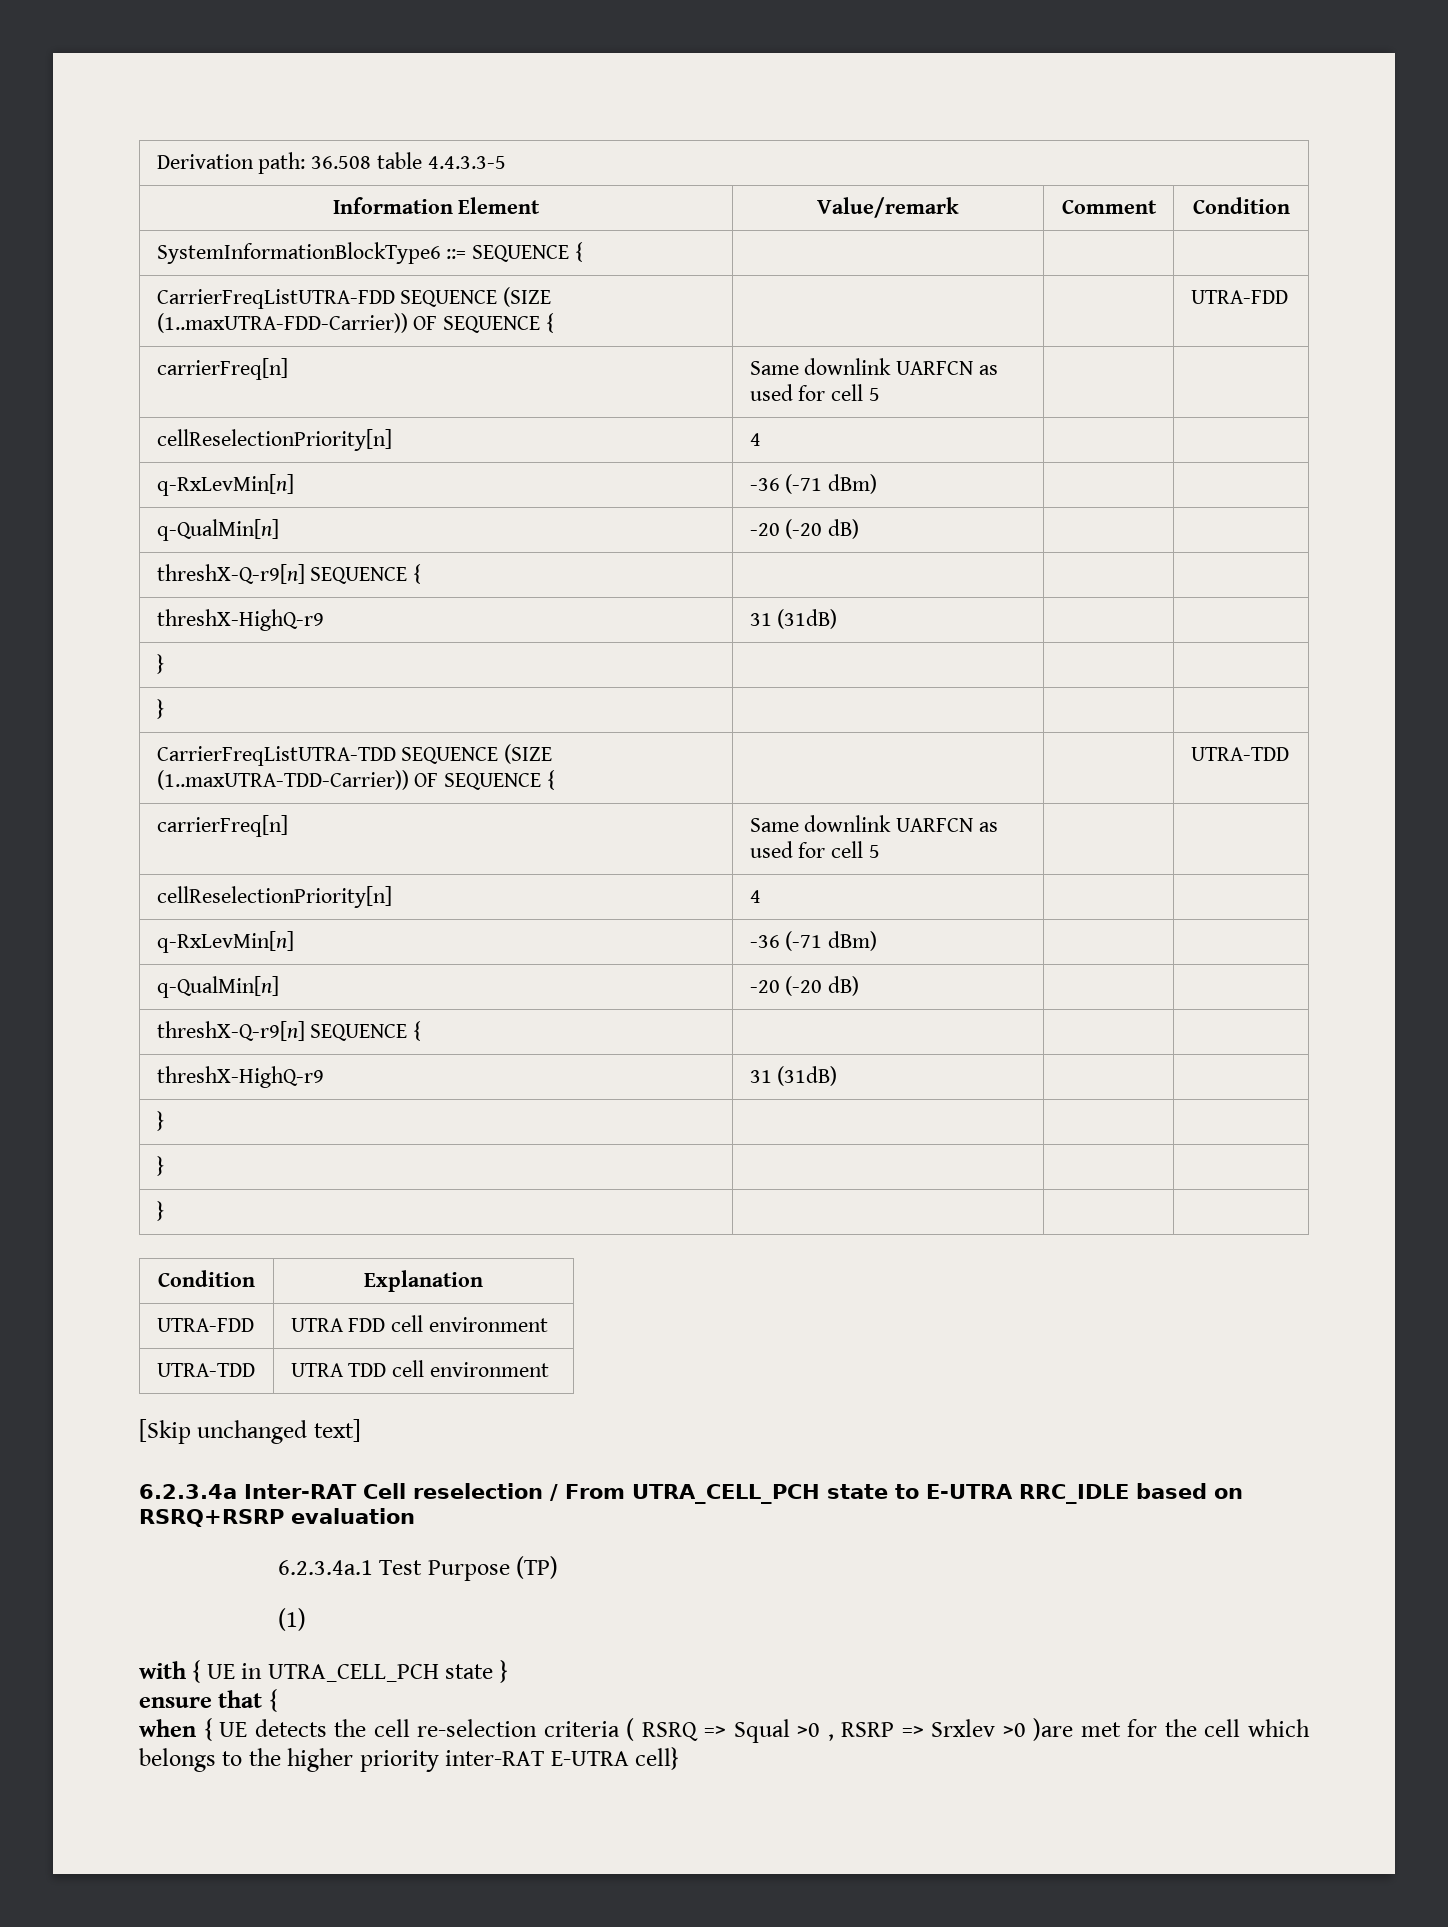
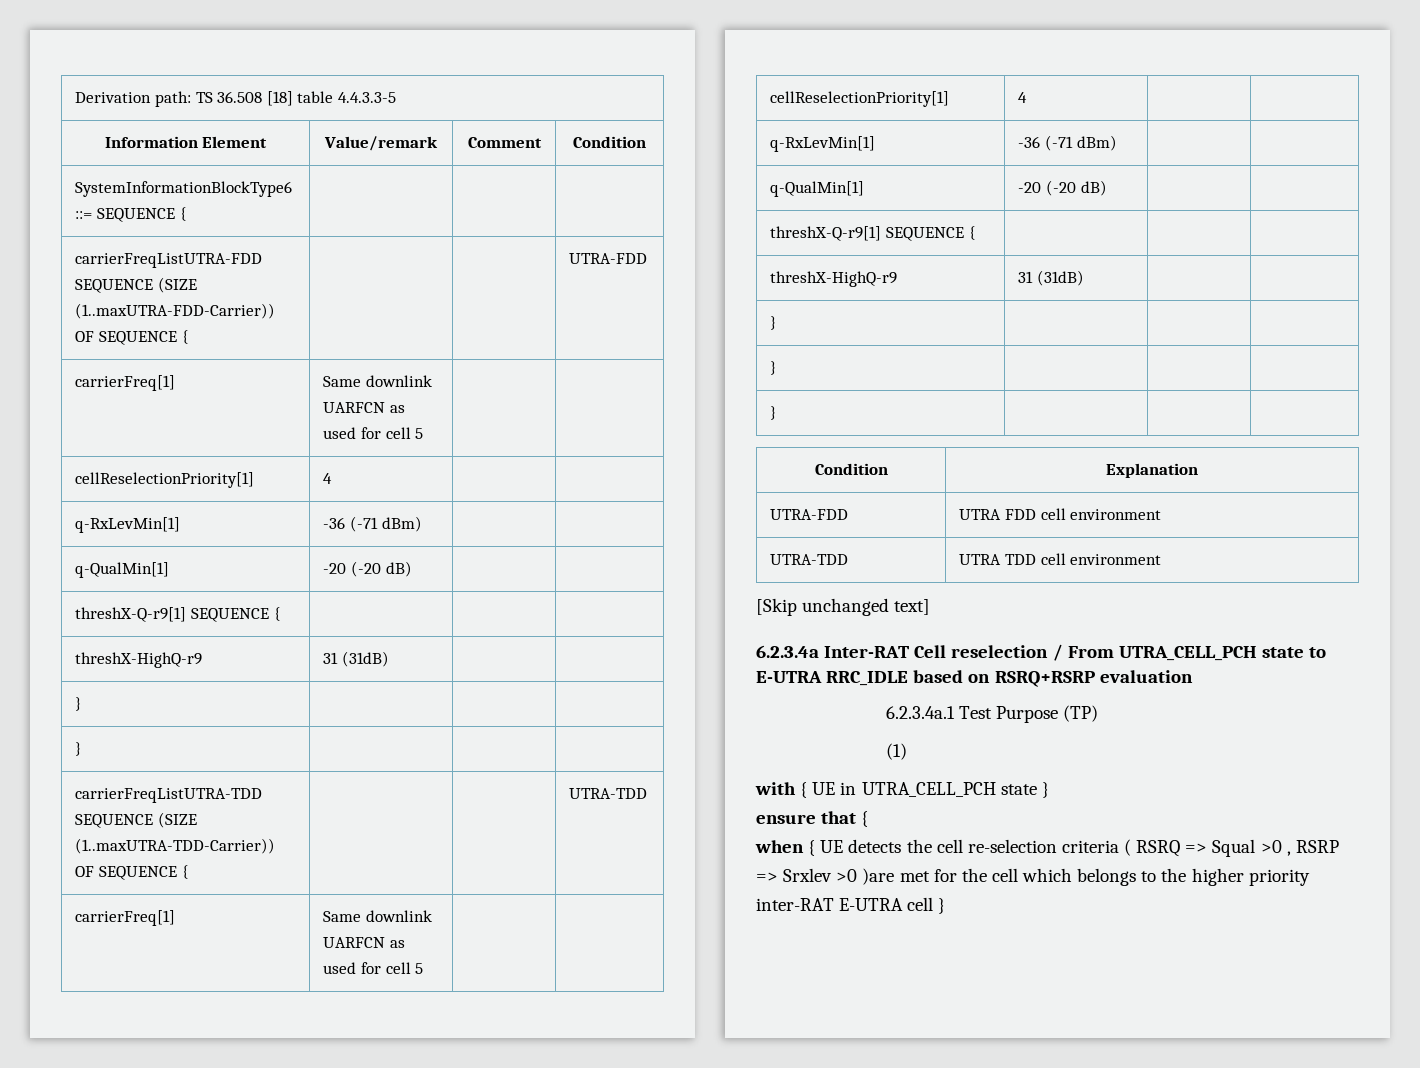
- Derivation path: 36.508 table 4.4.3.3-5
+ Derivation path: TS 36.508 [18] table 4.4.3.3-5
- CarrierFreqListUTRA-FDD SEQUENCE (SIZE (1..maxUTRA-FDD-Carrier)) OF SEQUENCE { | | | UTRA-FDD
- carrierFreq[n] | Same downlink UARFCN as used for cell 5 | |
- cellReselectionPriority[n] | 4 | |
- q-RxLevMin[n] | -36 (-71 dBm) | |
- q-QualMin[n] | -20 (-20 dB) | |
- threshX-Q-r9[n] SEQUENCE { | | |
+ carrierFreqListUTRA-FDD SEQUENCE (SIZE (1..maxUTRA-FDD-Carrier)) OF SEQUENCE { | | | UTRA-FDD
+ carrierFreq[1] | Same downlink UARFCN as used for cell 5 | |
+ cellReselectionPriority[1] | 4 | |
+ q-RxLevMin[1] | -36 (-71 dBm) | |
+ q-QualMin[1] | -20 (-20 dB) | |
+ threshX-Q-r9[1] SEQUENCE { | | |
  threshX-HighQ-r9 | 31 (31dB) | |
  } | | |
  } | | |
- CarrierFreqListUTRA-TDD SEQUENCE (SIZE (1..maxUTRA-TDD-Carrier)) OF SEQUENCE { | | | UTRA-TDD
- carrierFreq[n] | Same downlink UARFCN as used for cell 5 | |
- cellReselectionPriority[n] | 4 | |
- q-RxLevMin[n] | -36 (-71 dBm) | |
- q-QualMin[n] | -20 (-20 dB) | |
- threshX-Q-r9[n] SEQUENCE { | | |
+ carrierFreqListUTRA-TDD SEQUENCE (SIZE (1..maxUTRA-TDD-Carrier)) OF SEQUENCE { | | | UTRA-TDD
+ carrierFreq[1] | Same downlink UARFCN as used for cell 5 | |
+ cellReselectionPriority[1] | 4 | |
+ q-RxLevMin[1] | -36 (-71 dBm) | |
+ q-QualMin[1] | -20 (-20 dB) | |
+ threshX-Q-r9[1] SEQUENCE { | | |
- when { UE detects the cell re-selection criteria ( RSRQ => Squal >0 , RSRP => Srxlev >0 )are met for the cell which belongs to the higher priority inter-RAT E-UTRA cell}
+ when { UE detects the cell re-selection criteria ( RSRQ => Squal >0 , RSRP => Srxlev >0 )are met for the cell which belongs to the higher priority inter-RAT E-UTRA cell }

